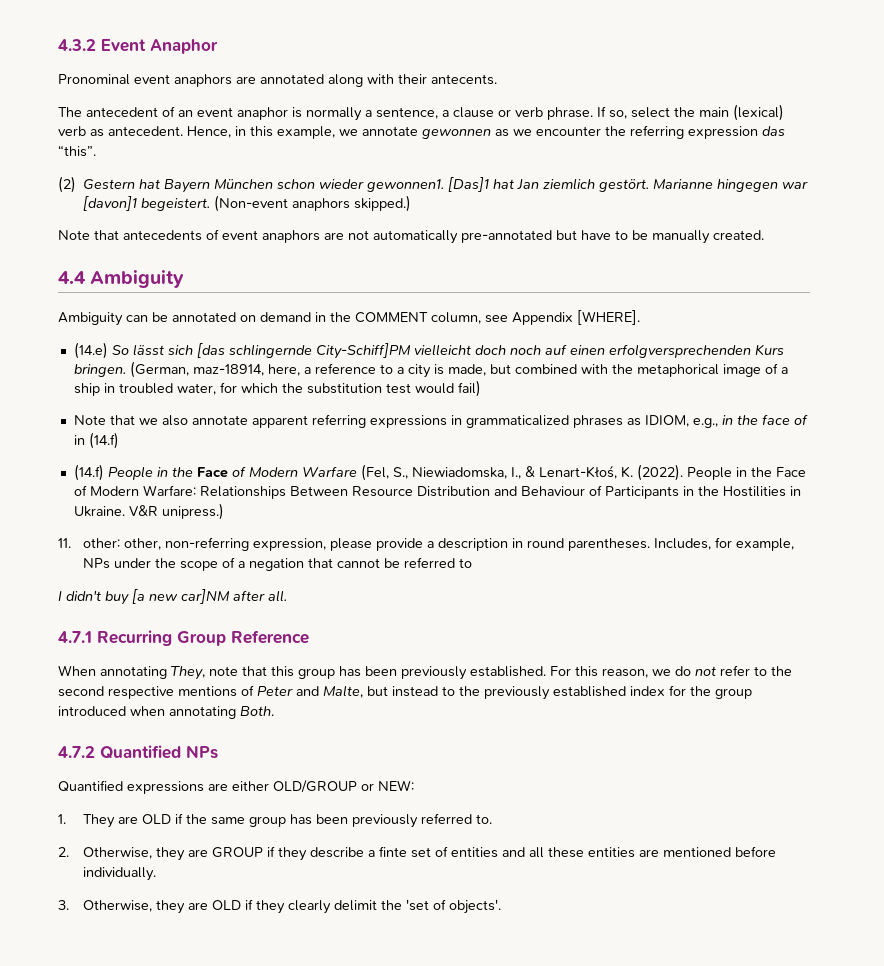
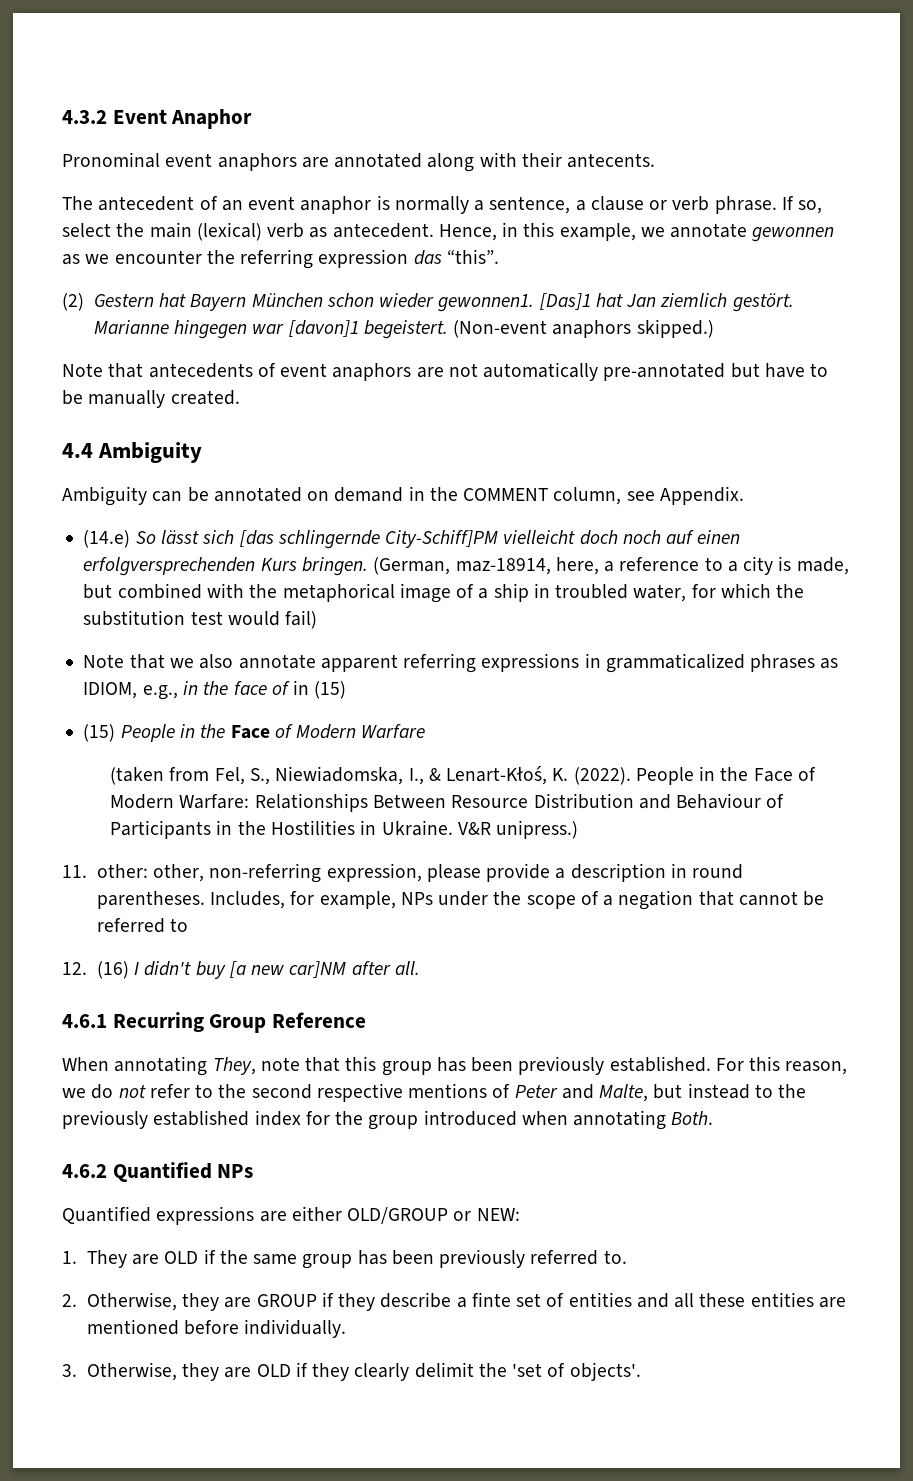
- Ambiguity can be annotated on demand in the COMMENT column, see Appendix [WHERE].
+ Ambiguity can be annotated on demand in the COMMENT column, see Appendix.
- Note that we also annotate apparent referring expressions in grammaticalized phrases as IDIOM, e.g., in the face of in (14.f)
- (14.f) People in the Face of Modern Warfare (Fel, S., Niewiadomska, I., & Lenart-Kłoś, K. (2022).
+ Note that we also annotate apparent referring expressions in grammaticalized phrases as IDIOM, e.g., in the face of in (15)
+ (15) People in the Face of Modern Warfare
+ (taken from Fel, S., Niewiadomska, I., & Lenart-Kłoś, K. (2022).
- I didn't buy [a new car]NM after all.
+ 12. (16) I didn't buy [a new car]NM after all.
- 4.7.1 Recurring Group Reference
+ 4.6.1 Recurring Group Reference
- 4.7.2 Quantified NPs
+ 4.6.2 Quantified NPs

